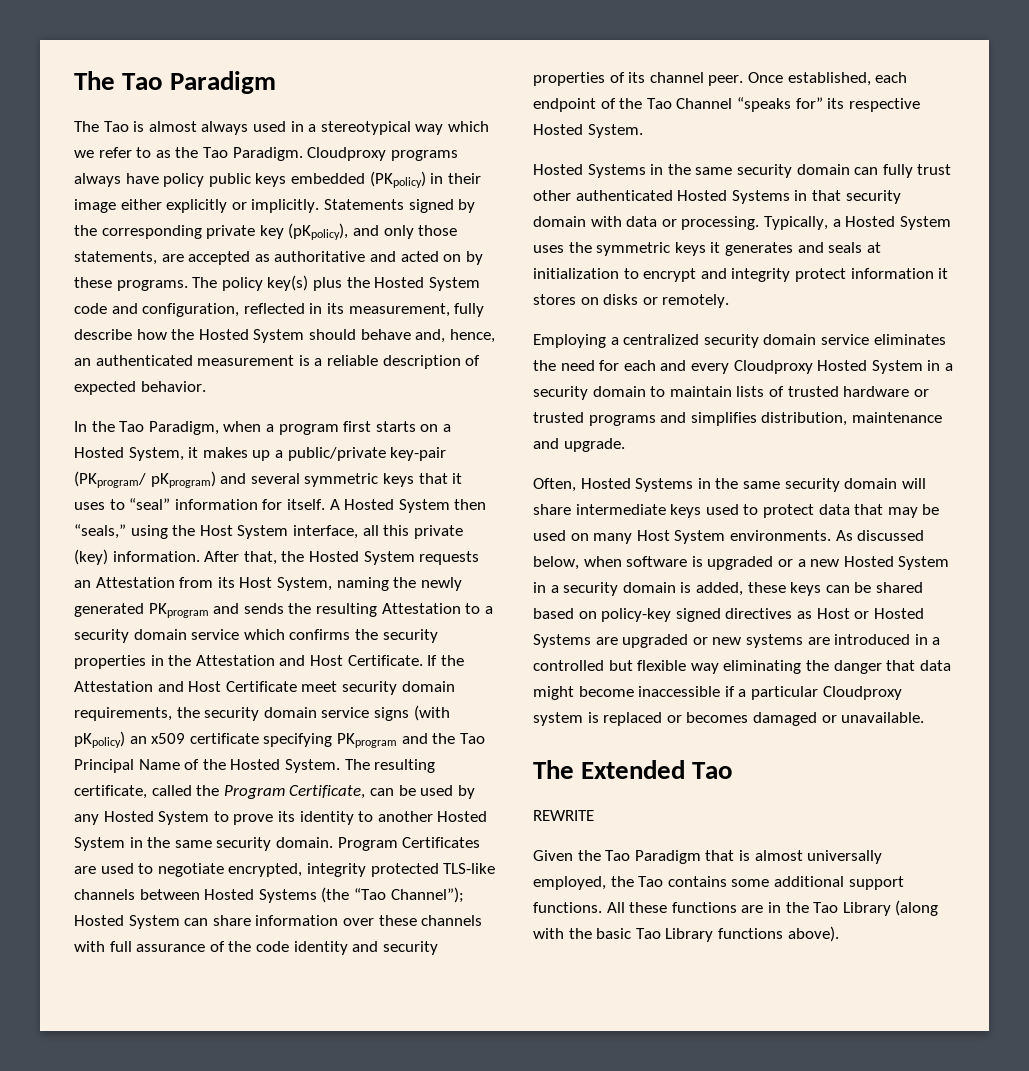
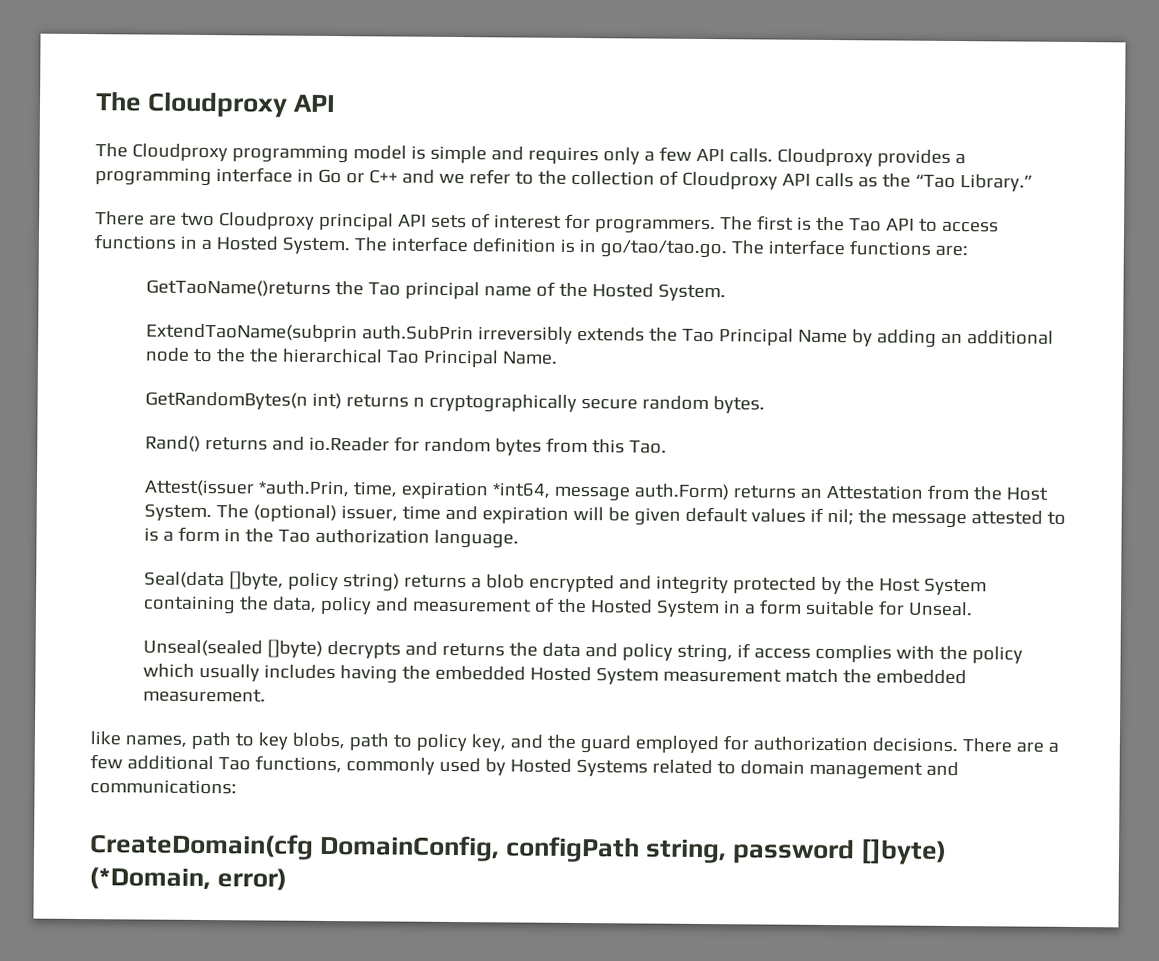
- The Tao Paradigm
- The Tao is almost always used in a stereotypical way which we refer to as the Tao Paradigm. Cloudproxy programs always have policy public keys embedded (PKpolicy) in their image either explicitly or implicitly. Statements signed by the corresponding private key (pKpolicy), and only those statements, are accepted as authoritative and acted on by these programs. The policy key(s) plus the Hosted System code and configuration, reflected in its measurement, fully describe how the Hosted System should behave and, hence, an authenticated measurement is a reliable description of expected behavior.
- In the Tao Paradigm, when a program first starts on a Hosted System, it makes up a public/private key-pair (PKprogram/ pKprogram) and several symmetric keys that it uses to “seal” information for itself. A Hosted System then “seals,” using the Host System interface, all this private (key) information. After that, the Hosted System requests an Attestation from its Host System, naming the newly generated PKprogram and sends the resulting Attestation to a security domain service which confirms the security properties in the Attestation and Host Certificate. If the Attestation and Host Certificate meet security domain requirements, the security domain service signs (with pKpolicy) an x509 certificate specifying PKprogram and the Tao Principal Name of the Hosted System. The resulting certificate, called the Program Certificate, can be used by any Hosted System to prove its identity to another Hosted System in the same security domain. Program Certificates are used to negotiate encrypted, integrity protected TLS-like channels between Hosted Systems (the “Tao Channel”); Hosted System can share information over these channels with full assurance of the code identity and security properties of its channel peer. Once established, each endpoint of the Tao Channel “speaks for” its respective Hosted System.
- Hosted Systems in the same security domain can fully trust other authenticated Hosted Systems in that security domain with data or processing. Typically, a Hosted System uses the symmetric keys it generates and seals at initialization to encrypt and integrity protect information it stores on disks or remotely.
- Employing a centralized security domain service eliminates the need for each and every Cloudproxy Hosted System in a security domain to maintain lists of trusted hardware or trusted programs and simplifies distribution, maintenance and upgrade.
- Often, Hosted Systems in the same security domain will share intermediate keys used to protect data that may be used on many Host System environments. As discussed below, when software is upgraded or a new Hosted System in a security domain is added, these keys can be shared based on policy-key signed directives as Host or Hosted Systems are upgraded or new systems are introduced in a controlled but flexible way eliminating the danger that data might become inaccessible if a particular Cloudproxy system is replaced or becomes damaged or unavailable.
- The Extended Tao
- REWRITE
- Given the Tao Paradigm that is almost universally employed, the Tao contains some additional support functions. All these functions are in the Tao Library (along with the basic Tao Library functions above).
+ The Cloudproxy API
+ The Cloudproxy programming model is simple and requires only a few API calls. Cloudproxy provides a programming interface in Go or C++ and we refer to the collection of Cloudproxy API calls as the “Tao Library.”
+ There are two Cloudproxy principal API sets of interest for programmers. The first is the Tao API to access functions in a Hosted System. The interface definition is in go/tao/tao.go. The interface functions are:
+ GetTaoName()returns the Tao principal name of the Hosted System.
+ ExtendTaoName(subprin auth.SubPrin irreversibly extends the Tao Principal Name by adding an additional node to the the hierarchical Tao Principal Name.
+ GetRandomBytes(n int) returns n cryptographically secure random bytes.
+ Rand() returns and io.Reader for random bytes from this Tao.
+ Attest(issuer *auth.Prin, time, expiration *int64, message auth.Form) returns an Attestation from the Host System. The (optional) issuer, time and expiration will be given default values if nil; the message attested to is a form in the Tao authorization language.
+ Seal(data []byte, policy string) returns a blob encrypted and integrity protected by the Host System containing the data, policy and measurement of the Hosted System in a form suitable for Unseal.
+ Unseal(sealed []byte) decrypts and returns the data and policy string, if access complies with the policy which usually includes having the embedded Hosted System measurement match the embedded measurement.
+ like names, path to key blobs, path to policy key, and the guard employed for authorization decisions. There are a few additional Tao functions, commonly used by Hosted Systems related to domain management and communications:
+ CreateDomain(cfg DomainConfig, configPath string, password []byte) (*Domain, error)

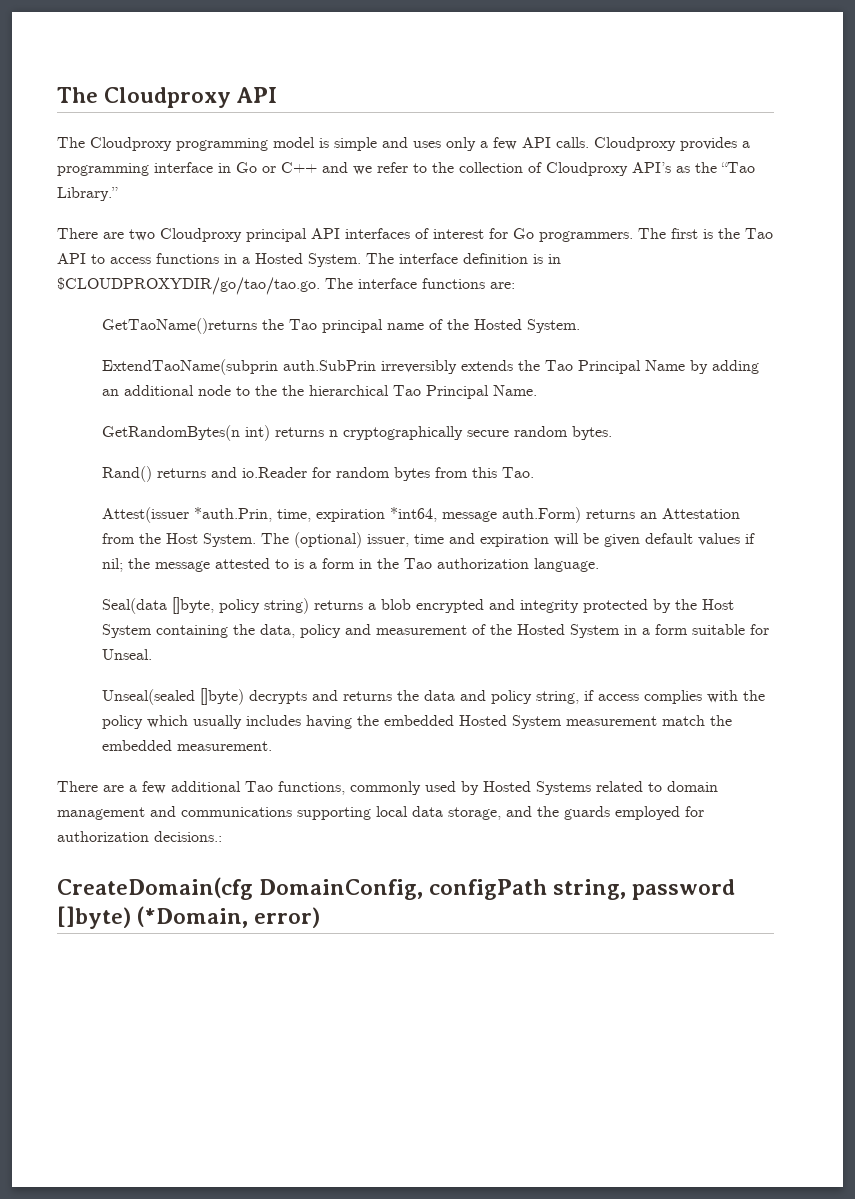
- The Cloudproxy programming model is simple and requires only a few API calls.
+ The Cloudproxy programming model is simple and uses only a few API calls.
- Cloudproxy provides a programming interface in Go or C++ and we refer to the collection of Cloudproxy API calls as the “Tao Library.”
+ Cloudproxy provides a programming interface in Go or C++ and we refer to the collection of Cloudproxy API’s as the “Tao Library.”
- There are two Cloudproxy principal API sets of interest for programmers.
+ There are two Cloudproxy principal API interfaces of interest for Go programmers.
- The interface definition is in go/tao/tao.go. The interface functions are:
+ The interface definition is in $CLOUDPROXYDIR/go/tao/tao.go. The interface functions are:
- like names, path to key blobs, path to policy key, and the guard employed for authorization decisions. There are a few additional Tao functions, commonly used by Hosted Systems related to domain management and communications:
+ There are a few additional Tao functions, commonly used by Hosted Systems related to domain management and communications supporting local data storage, and the guards employed for authorization decisions.:

